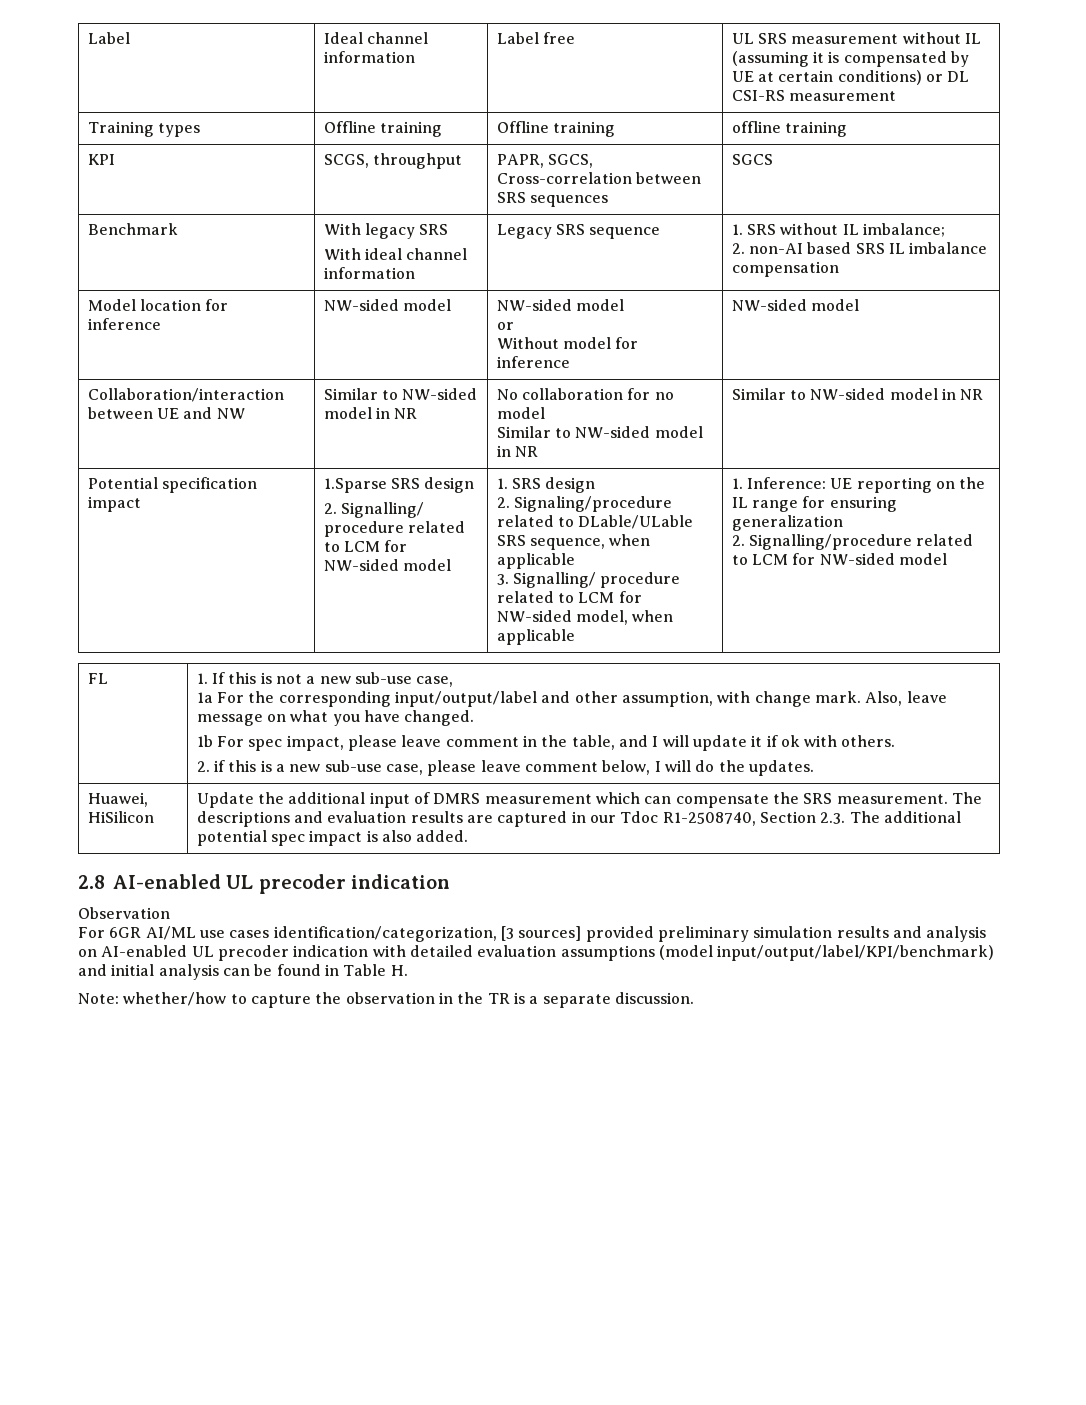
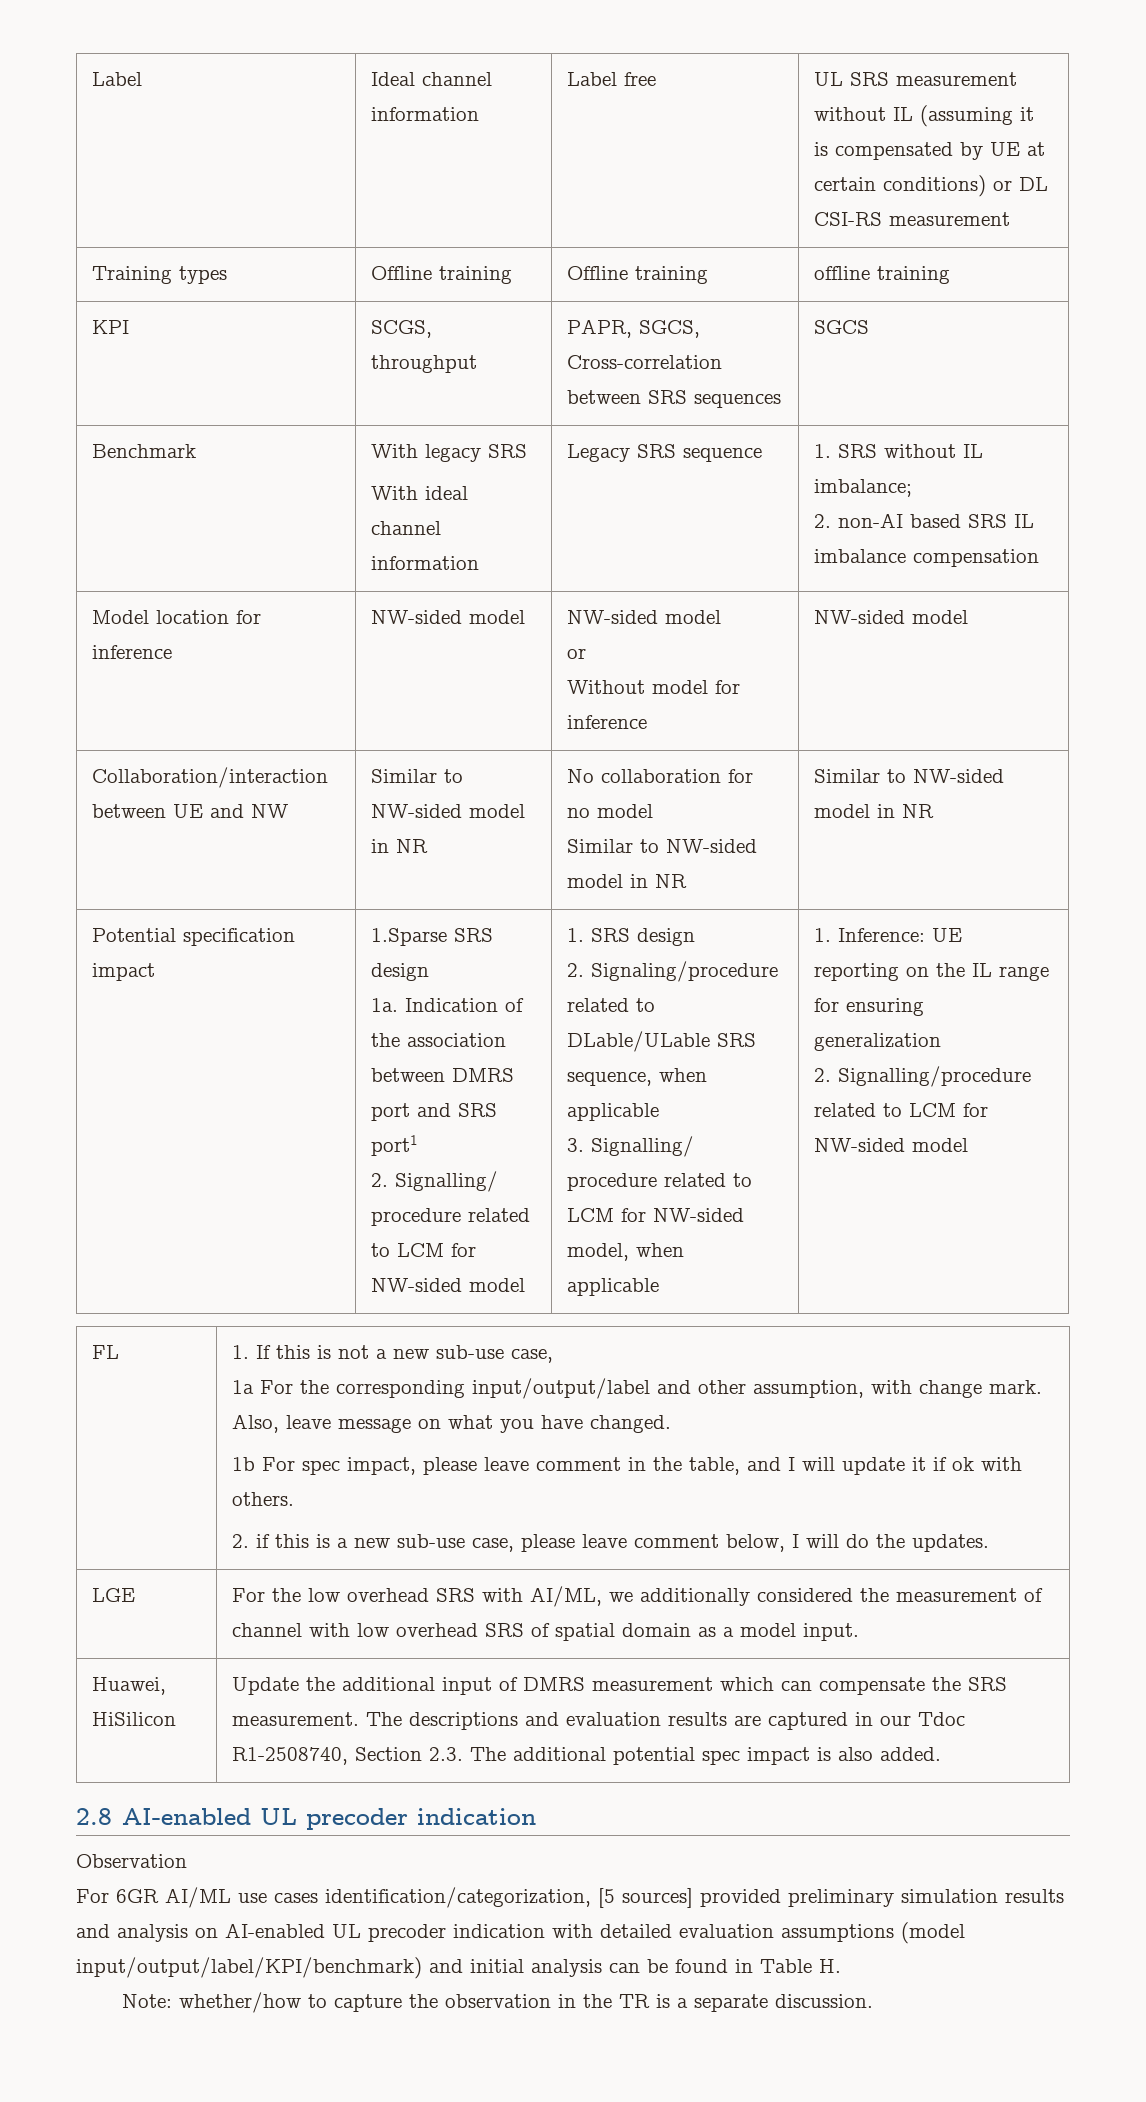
+ 1a. Indication of the association between DMRS port and SRS port1
+ LGE | For the low overhead SRS with AI/ML, we additionally considered the measurement of channel with low overhead SRS of spatial domain as a model input.
- For 6GR AI/ML use cases identification/categorization, [3 sources] provided preliminary simulation results and analysis on AI-enabled UL precoder indication with detailed evaluation assumptions (model input/output/label/KPI/benchmark) and initial analysis can be found in Table H.
+ For 6GR AI/ML use cases identification/categorization, [5 sources] provided preliminary simulation results and analysis on AI-enabled UL precoder indication with detailed evaluation assumptions (model input/output/label/KPI/benchmark) and initial analysis can be found in Table H.

